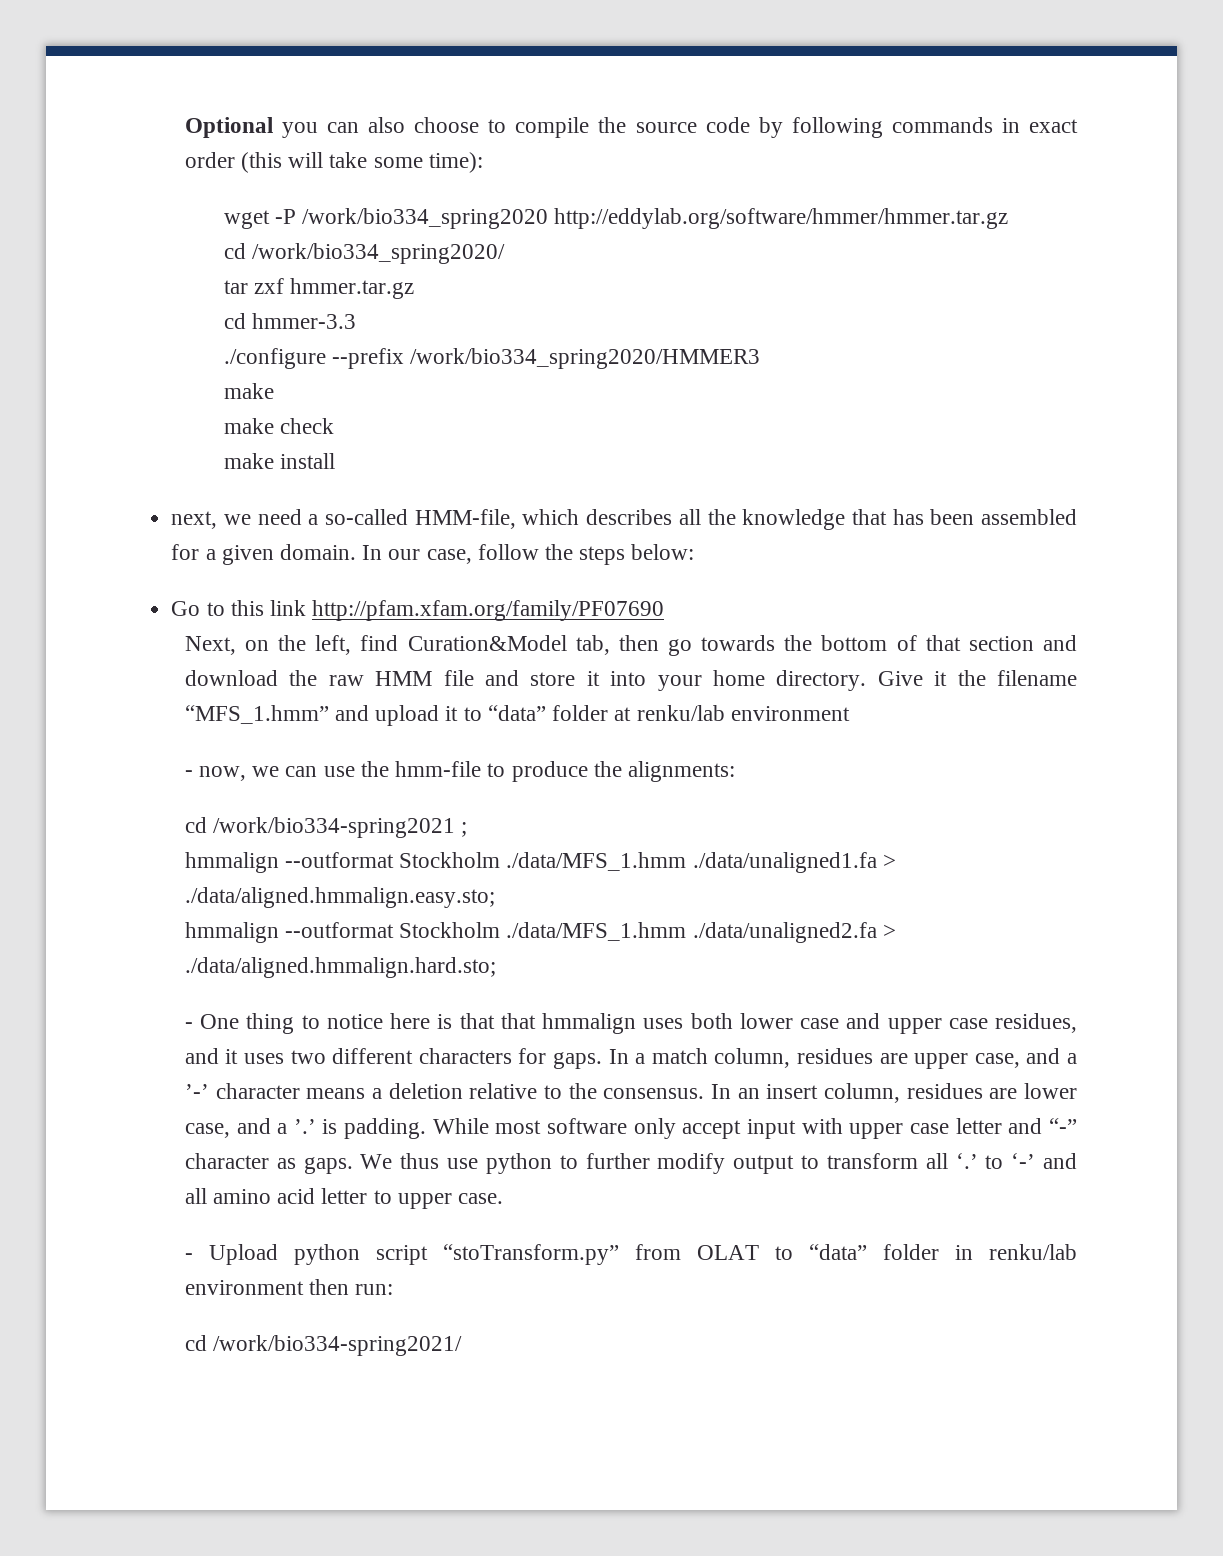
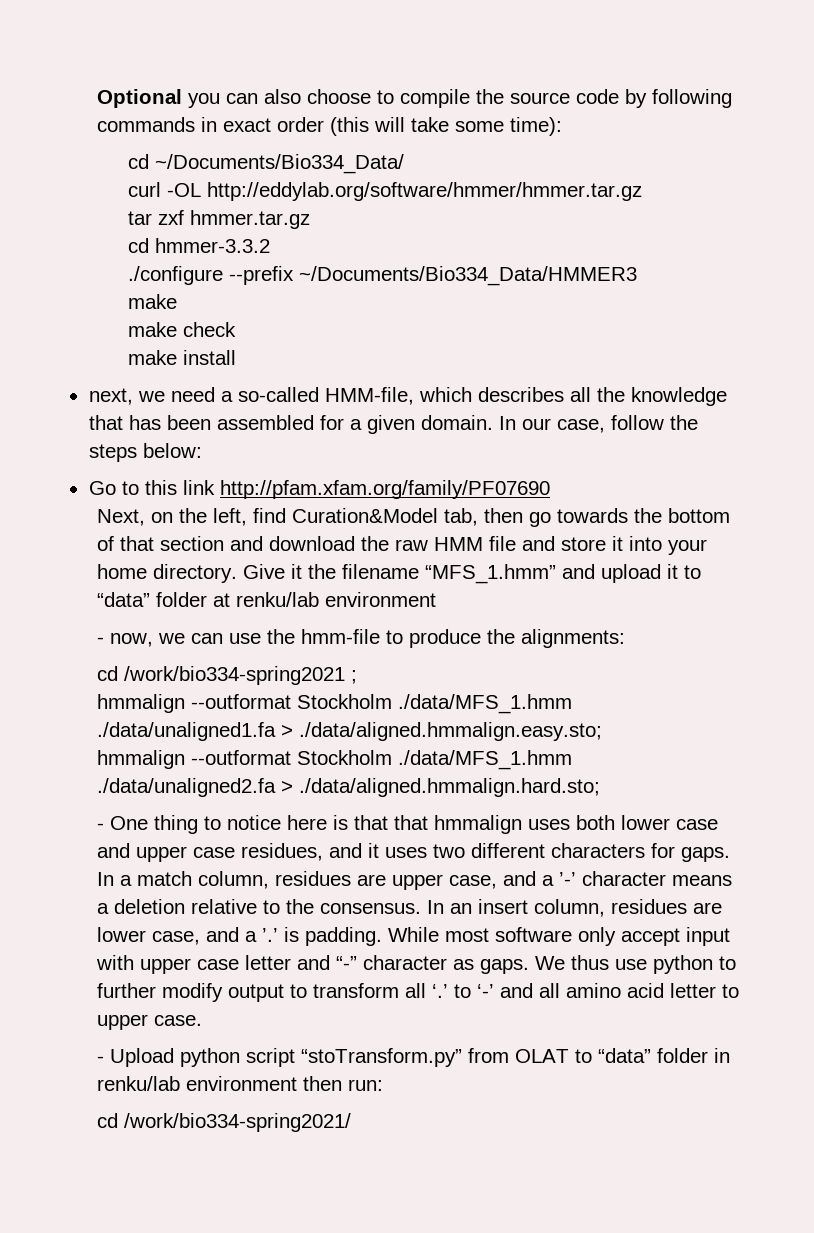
- wget -P /work/bio334_spring2020 http://eddylab.org/software/hmmer/hmmer.tar.gz
+ cd ~/Documents/Bio334_Data/
+ curl -OL http://eddylab.org/software/hmmer/hmmer.tar.gz
- cd /work/bio334_spring2020/
- cd hmmer-3.3
+ cd hmmer-3.3.2
- ./configure --prefix /work/bio334_spring2020/HMMER3
+ ./configure --prefix ~/Documents/Bio334_Data/HMMER3

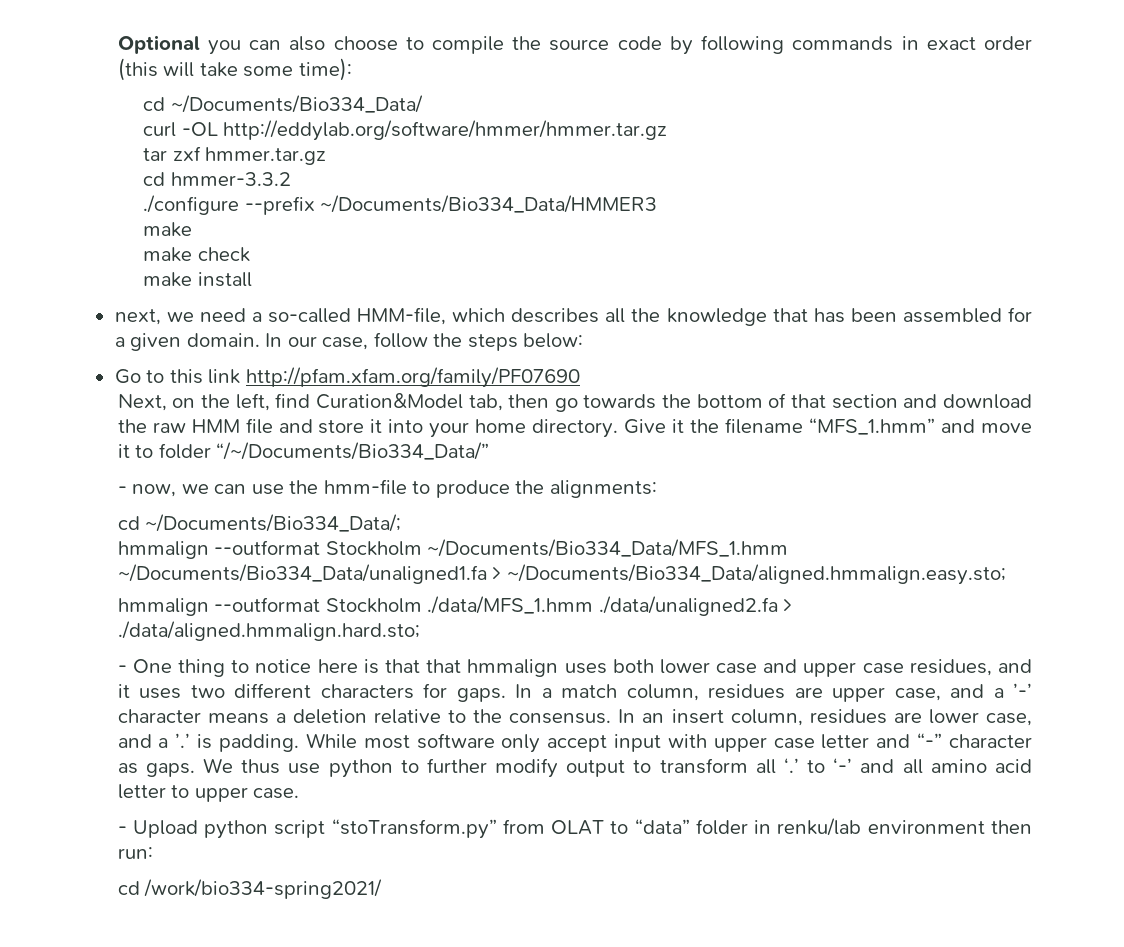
- Give it the filename “MFS_1.hmm” and upload it to “data” folder at renku/lab environment
+ Give it the filename “MFS_1.hmm” and move it to folder “/~/Documents/Bio334_Data/”
- cd /work/bio334-spring2021 ;
- hmmalign --outformat Stockholm ./data/MFS_1.hmm ./data/unaligned1.fa > ./data/aligned.hmmalign.easy.sto;
+ cd ~/Documents/Bio334_Data/;
+ hmmalign --outformat Stockholm ~/Documents/Bio334_Data/MFS_1.hmm ~/Documents/Bio334_Data/unaligned1.fa > ~/Documents/Bio334_Data/aligned.hmmalign.easy.sto;

